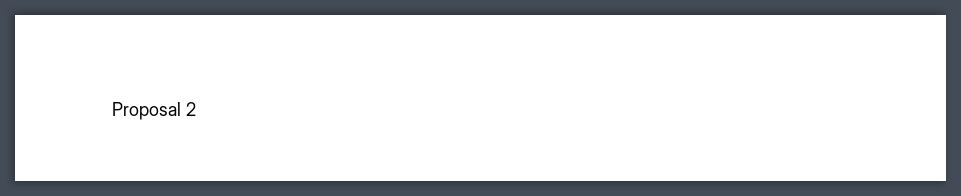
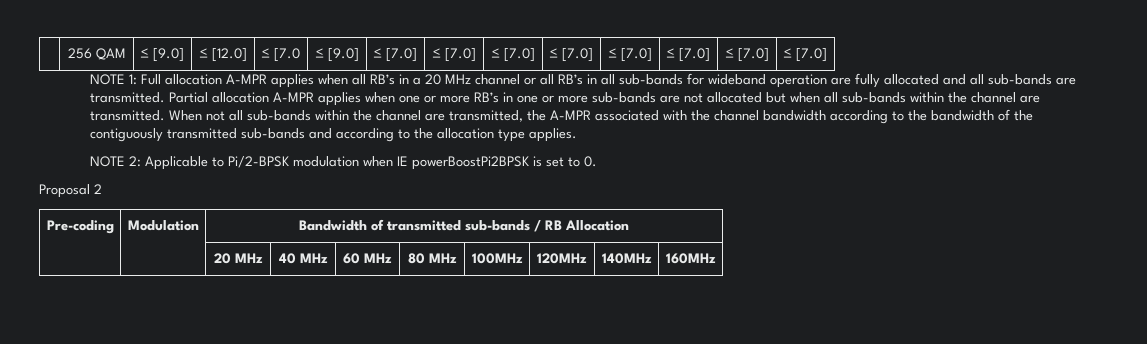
+ | 256 QAM | ≤ [9.0] | ≤ [12.0] | ≤ [7.0 | ≤ [9.0] | ≤ [7.0] | ≤ [7.0] | ≤ [7.0] | ≤ [7.0] | ≤ [7.0] | ≤ [7.0] | ≤ [7.0] | ≤ [7.0]
+ NOTE 1: Full allocation A-MPR applies when all RB’s in a 20 MHz channel or all RB’s in all sub-bands for wideband operation are fully allocated and all sub-bands are transmitted. Partial allocation A-MPR applies when one or more RB’s in one or more sub-bands are not allocated but when all sub-bands within the channel are transmitted. When not all sub-bands within the channel are transmitted, the A-MPR associated with the channel bandwidth according to the bandwidth of the contiguously transmitted sub-bands and according to the allocation type applies.
+ NOTE 2: Applicable to Pi/2-BPSK modulation when IE powerBoostPi2BPSK is set to 0.
  Proposal 2
+ Pre-coding | Modulation | Bandwidth of transmitted sub-bands / RB Allocation
+ | | 20 MHz | 40 MHz | 60 MHz | 80 MHz | 100MHz | 120MHz | 140MHz | 160MHz

